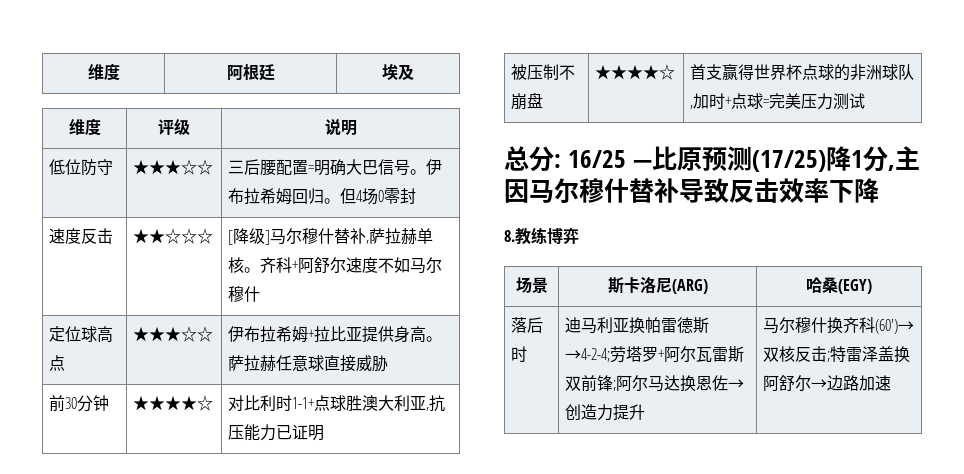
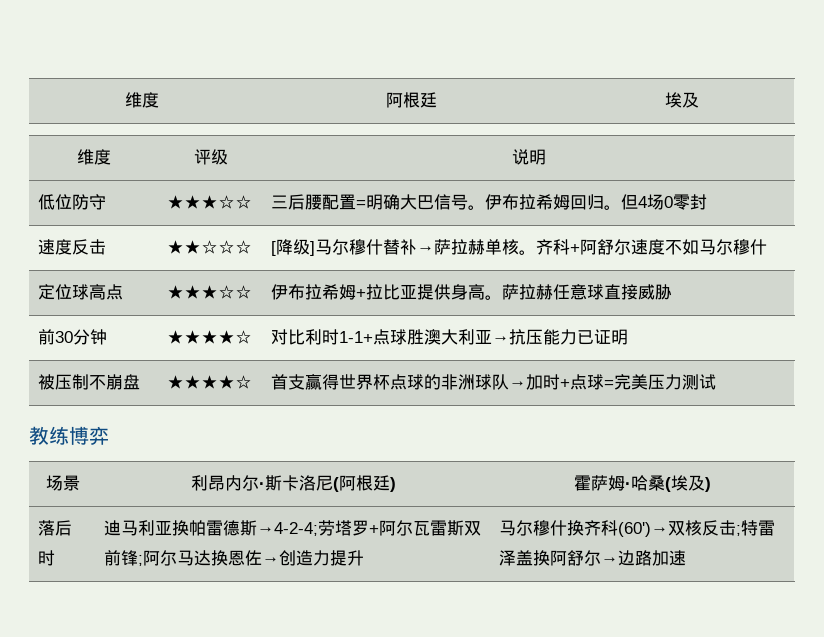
- 速度反击 | ★★☆☆☆ | [降级]马尔穆什替补,萨拉赫单核。齐科+阿舒尔速度不如马尔穆什
+ 速度反击 | ★★☆☆☆ | [降级]马尔穆什替补→萨拉赫单核。齐科+阿舒尔速度不如马尔穆什
- 前30分钟 | ★★★★☆ | 对比利时1-1+点球胜澳大利亚,抗压能力已证明
+ 前30分钟 | ★★★★☆ | 对比利时1-1+点球胜澳大利亚→抗压能力已证明
- 被压制不崩盘 | ★★★★☆ | 首支赢得世界杯点球的非洲球队,加时+点球=完美压力测试
+ 被压制不崩盘 | ★★★★☆ | 首支赢得世界杯点球的非洲球队→加时+点球=完美压力测试
- 总分: 16/25 —比原预测(17/25)降1分,主因马尔穆什替补导致反击效率下降
- 8.教练博弈
- 场景 | 斯卡洛尼(ARG) | 哈桑(EGY)
+ 教练博弈
+ 场景 | 利昂内尔·斯卡洛尼(阿根廷) | 霍萨姆·哈桑(埃及)

